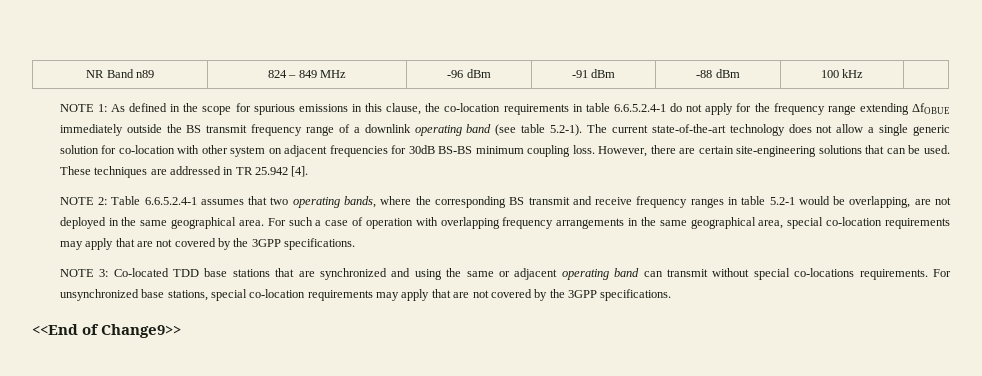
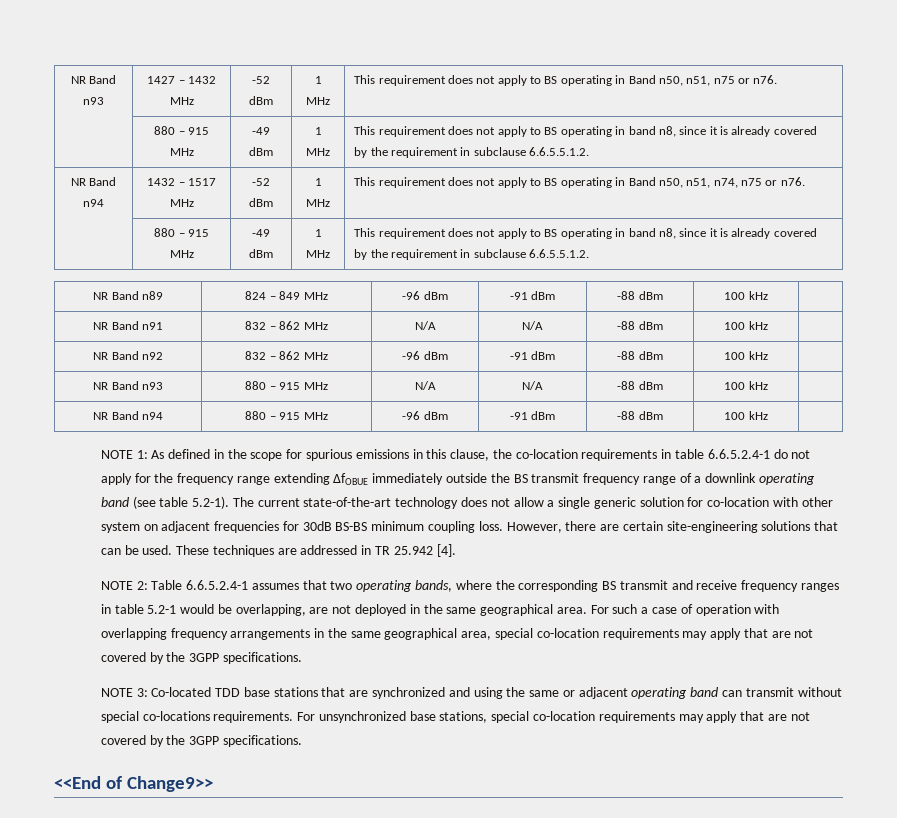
+ NR Band n93 | 1427 – 1432 MHz | -52 dBm | 1 MHz | This requirement does not apply to BS operating in Band n50, n51, n75 or n76.
+ | 880 – 915 MHz | -49 dBm | 1 MHz | This requirement does not apply to BS operating in band n8, since it is already covered by the requirement in subclause 6.6.5.5.1.2.
+ NR Band n94 | 1432 – 1517 MHz | -52 dBm | 1 MHz | This requirement does not apply to BS operating in Band n50, n51, n74, n75 or n76.
+ | 880 – 915 MHz | -49 dBm | 1 MHz | This requirement does not apply to BS operating in band n8, since it is already covered by the requirement in subclause 6.6.5.5.1.2.
+ NR Band n91 | 832 – 862 MHz | N/A | N/A | -88 dBm | 100 kHz |
+ NR Band n92 | 832 – 862 MHz | -96 dBm | -91 dBm | -88 dBm | 100 kHz |
+ NR Band n93 | 880 – 915 MHz | N/A | N/A | -88 dBm | 100 kHz |
+ NR Band n94 | 880 – 915 MHz | -96 dBm | -91 dBm | -88 dBm | 100 kHz |

